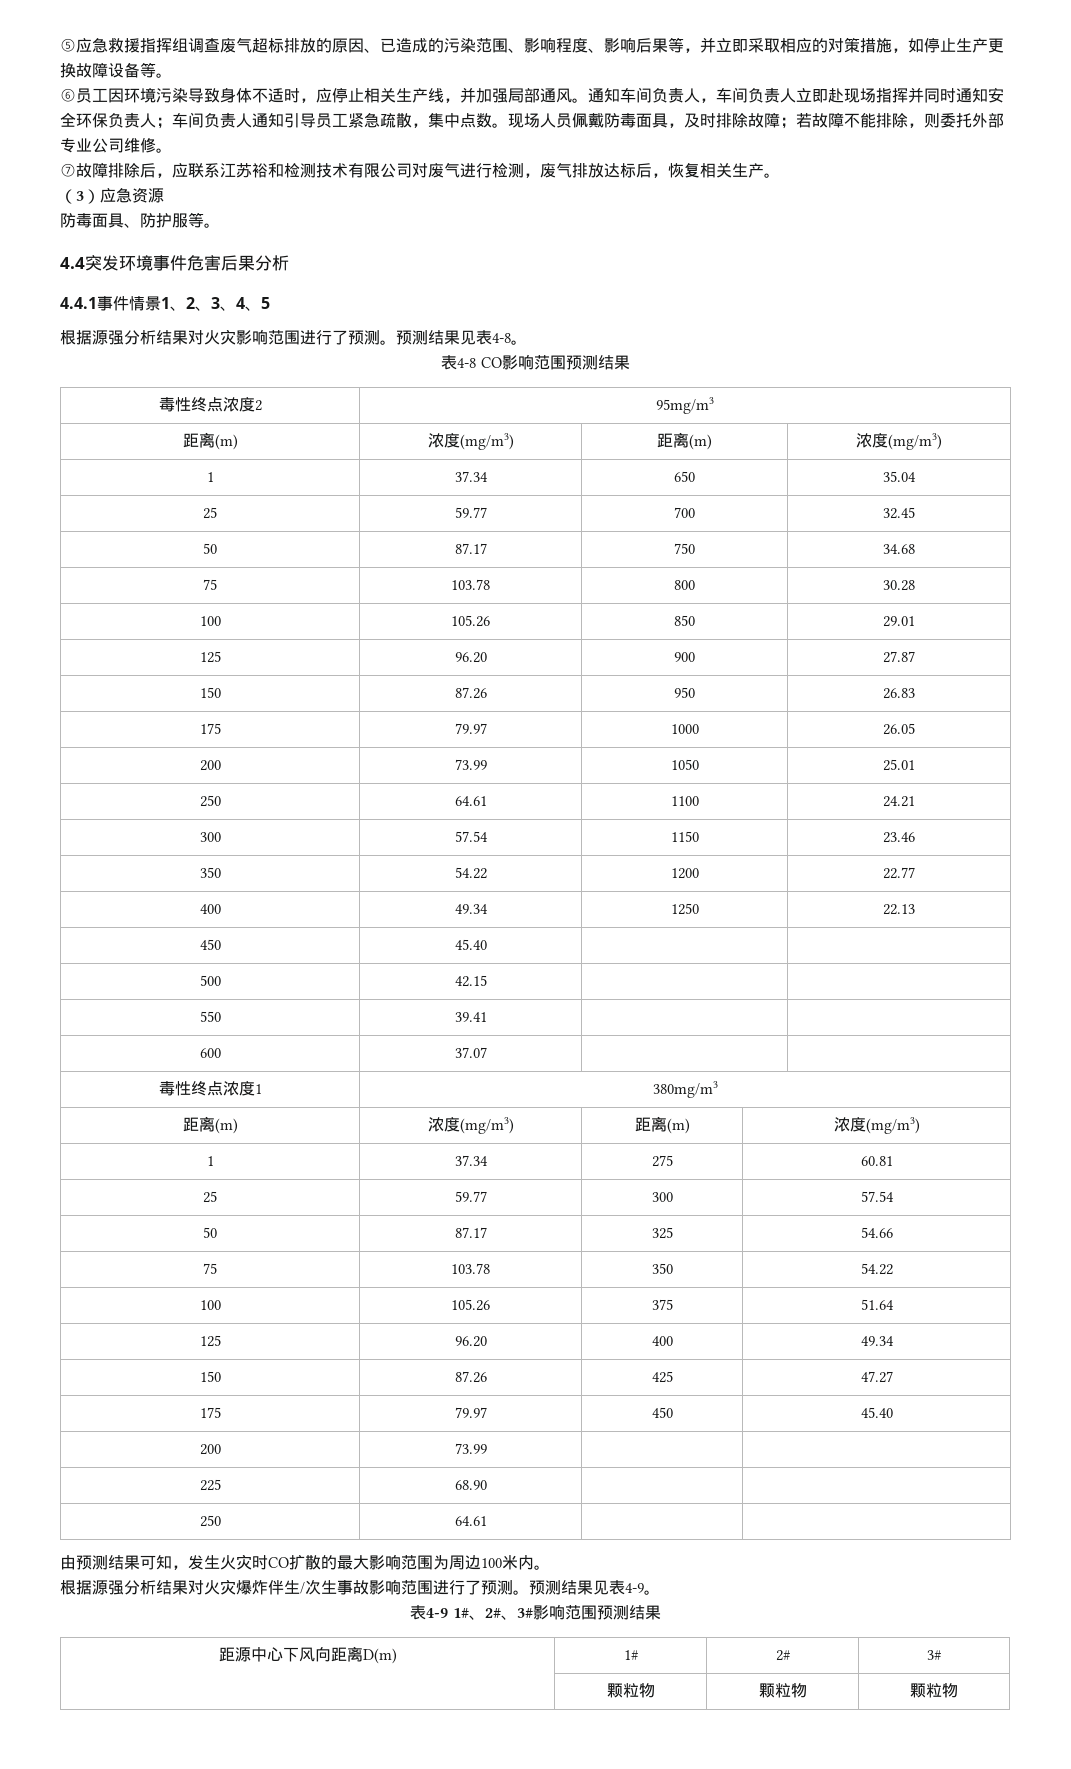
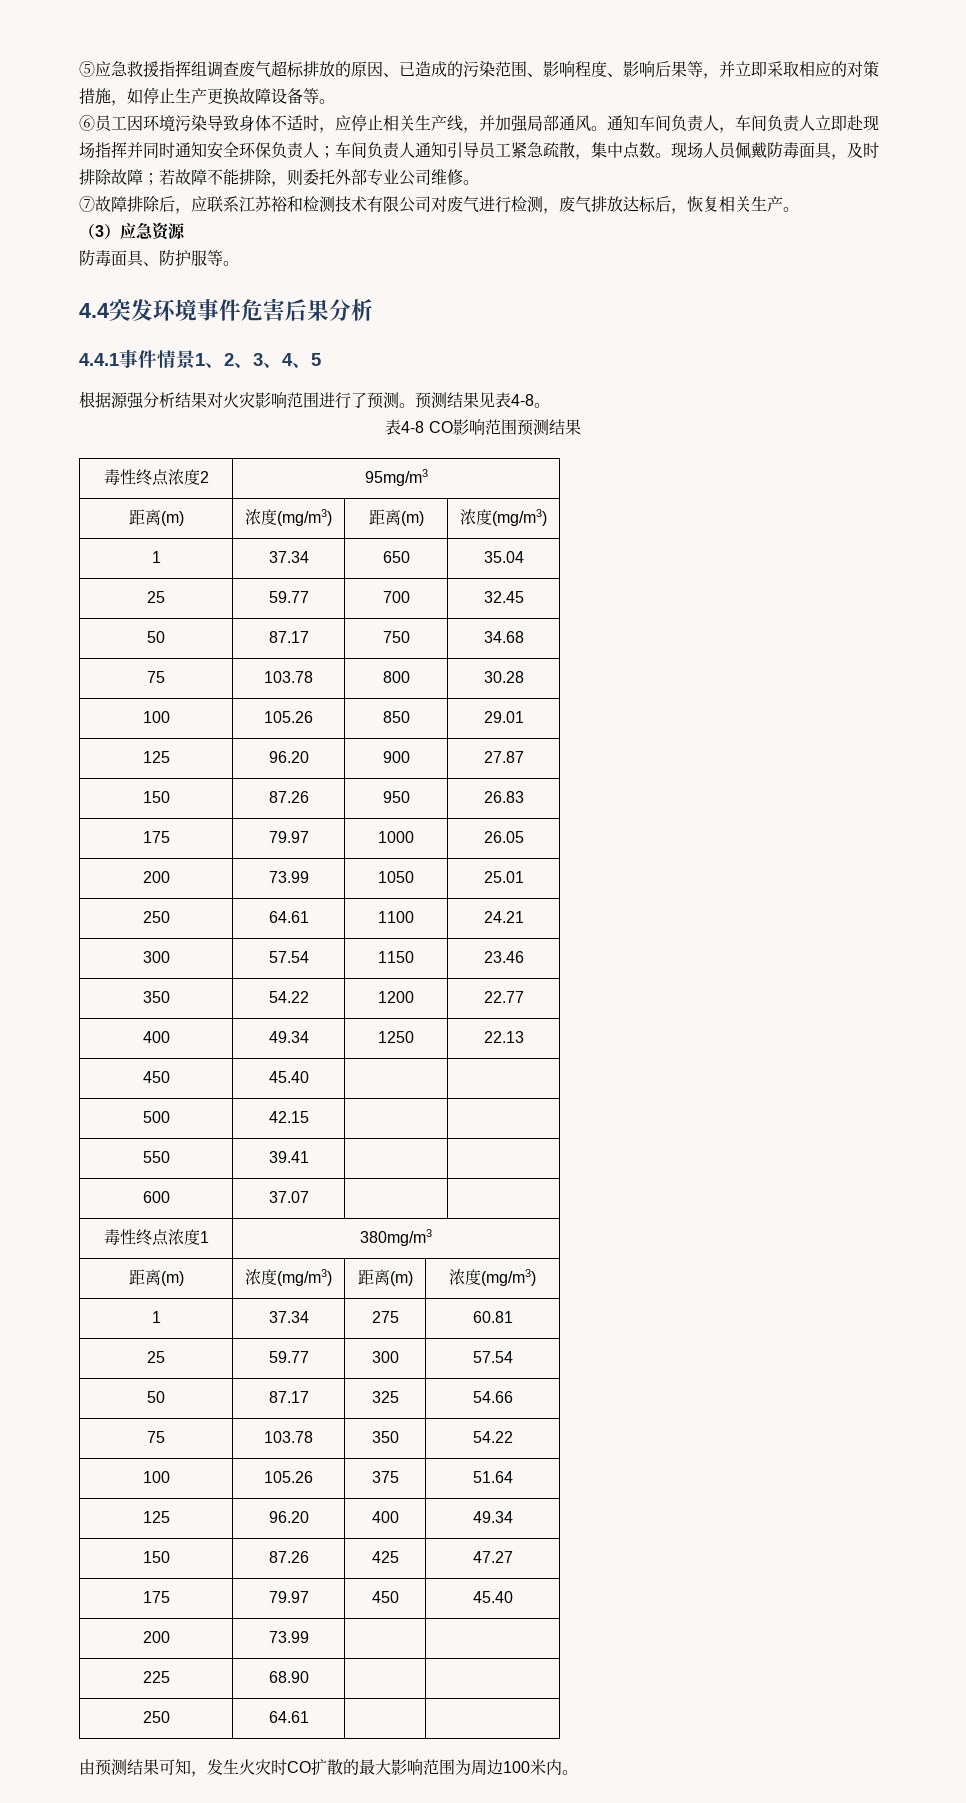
- 根据源强分析结果对火灾爆炸伴生/次生事故影响范围进行了预测。预测结果见表4-9。
- 表4-9 1#、2#、3#影响范围预测结果
- 距源中心下风向距离D(m) | 1# | 2# | 3#
- | 颗粒物 | 颗粒物 | 颗粒物

